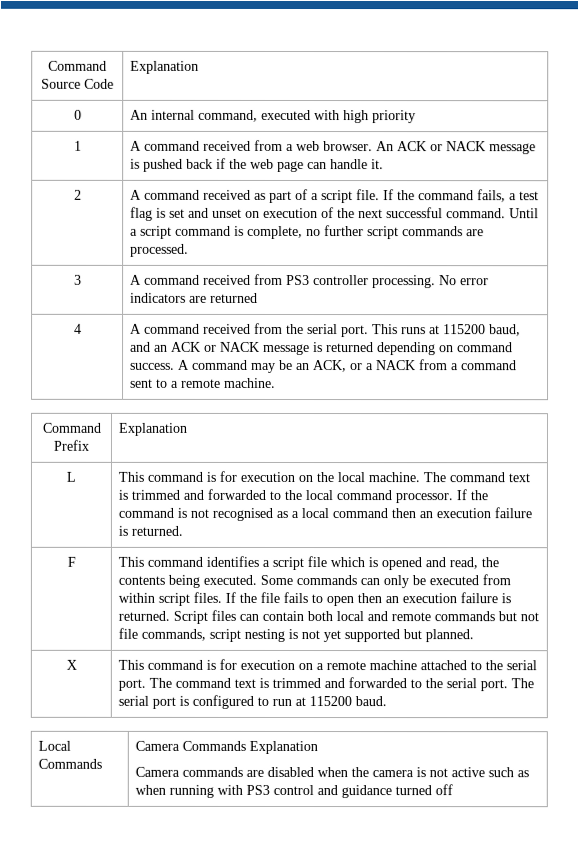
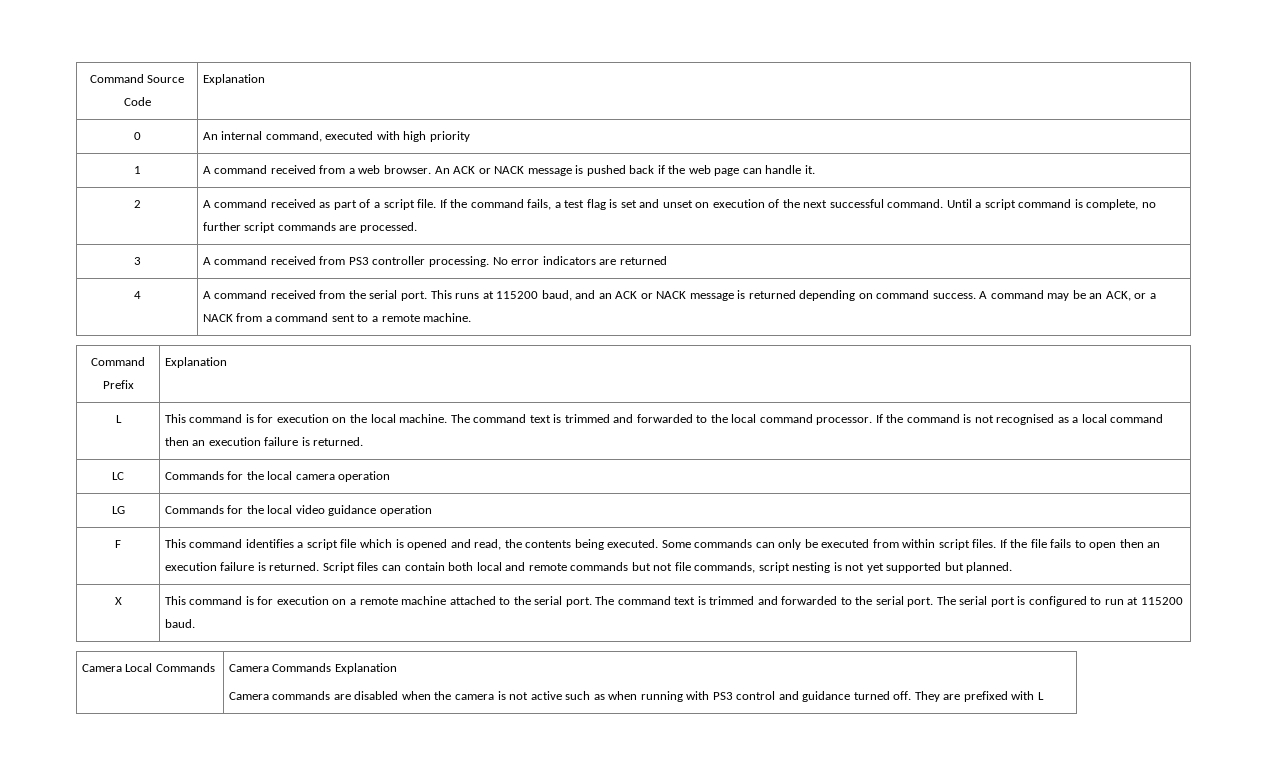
+ LC | Commands for the local camera operation
+ LG | Commands for the local video guidance operation
- Local Commands | Camera Commands Explanation
- Camera commands are disabled when the camera is not active such as when running with PS3 control and guidance turned off
+ Camera Local Commands | Camera Commands Explanation
+ Camera commands are disabled when the camera is not active such as when running with PS3 control and guidance turned off. They are prefixed with L

